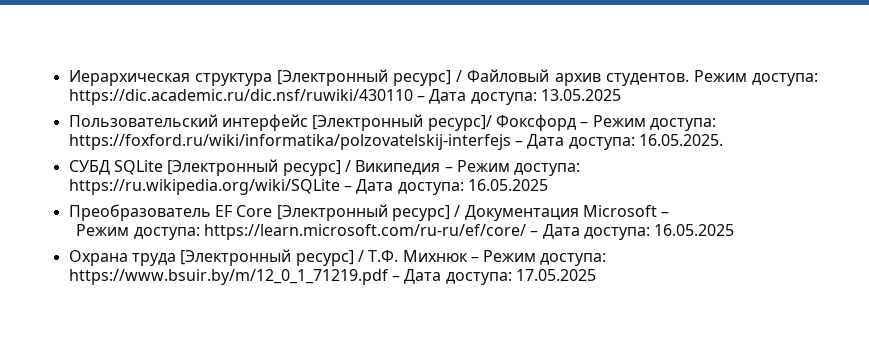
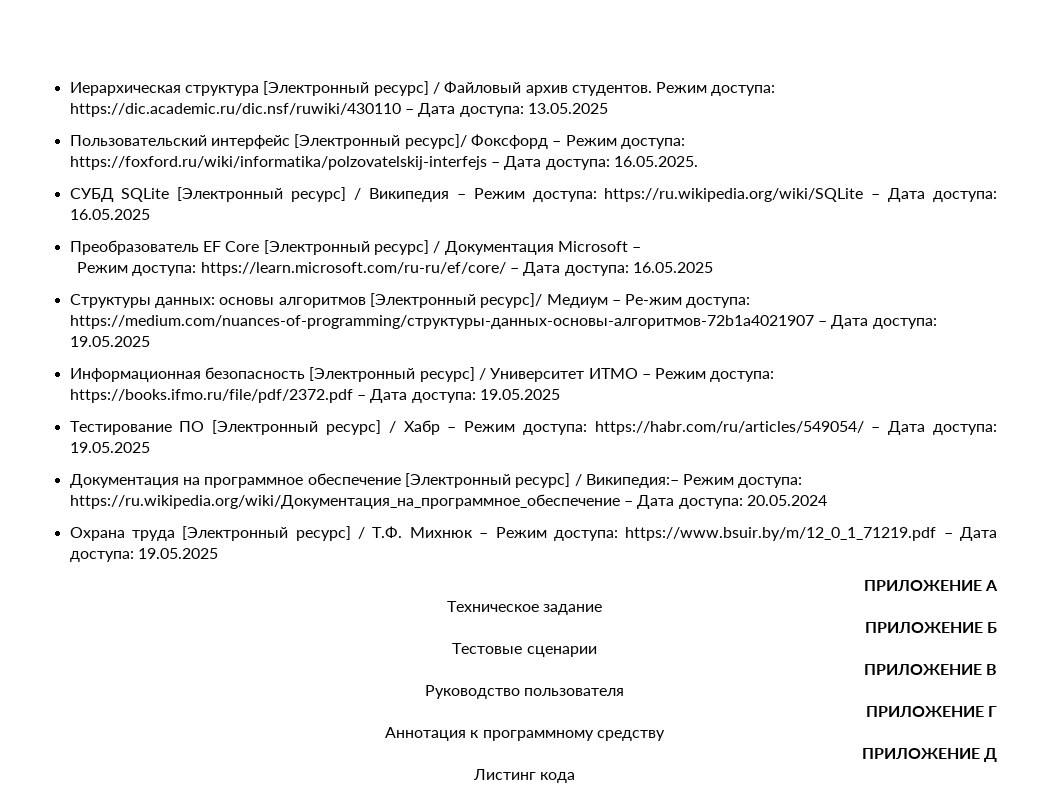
+ Структуры данных: основы алгоритмов [Электронный ресурс]/ Медиум – Ре-жим доступа: https://medium.com/nuances-of-programming/структуры-данных-основы-алгоритмов-72b1a4021907 – Дата доступа: 19.05.2025
+ Информационная безопасность [Электронный ресурс] / Университет ИТМО – Режим доступа: https://books.ifmo.ru/file/pdf/2372.pdf – Дата доступа: 19.05.2025
+ Тестирование ПО [Электронный ресурс] / Хабр – Режим доступа: https://habr.com/ru/articles/549054/ – Дата доступа: 19.05.2025
+ Документация на программное обеспечение [Электронный ресурс] / Википедия:– Режим доступа: https://ru.wikipedia.org/wiki/Документация_на_программное_обеспечение – Дата доступа: 20.05.2024
- Охрана труда [Электронный ресурс] / Т.Ф. Михнюк – Режим доступа: https://www.bsuir.by/m/12_0_1_71219.pdf – Дата доступа: 17.05.2025
+ Охрана труда [Электронный ресурс] / Т.Ф. Михнюк – Режим доступа: https://www.bsuir.by/m/12_0_1_71219.pdf – Дата доступа: 19.05.2025
+ ПРИЛОЖЕНИЕ А
+ Техническое задание
+ ПРИЛОЖЕНИЕ Б
+ Тестовые сценарии
+ ПРИЛОЖЕНИЕ В
+ Руководство пользователя
+ ПРИЛОЖЕНИЕ Г
+ Аннотация к программному средству
+ ПРИЛОЖЕНИЕ Д
+ Листинг кода

